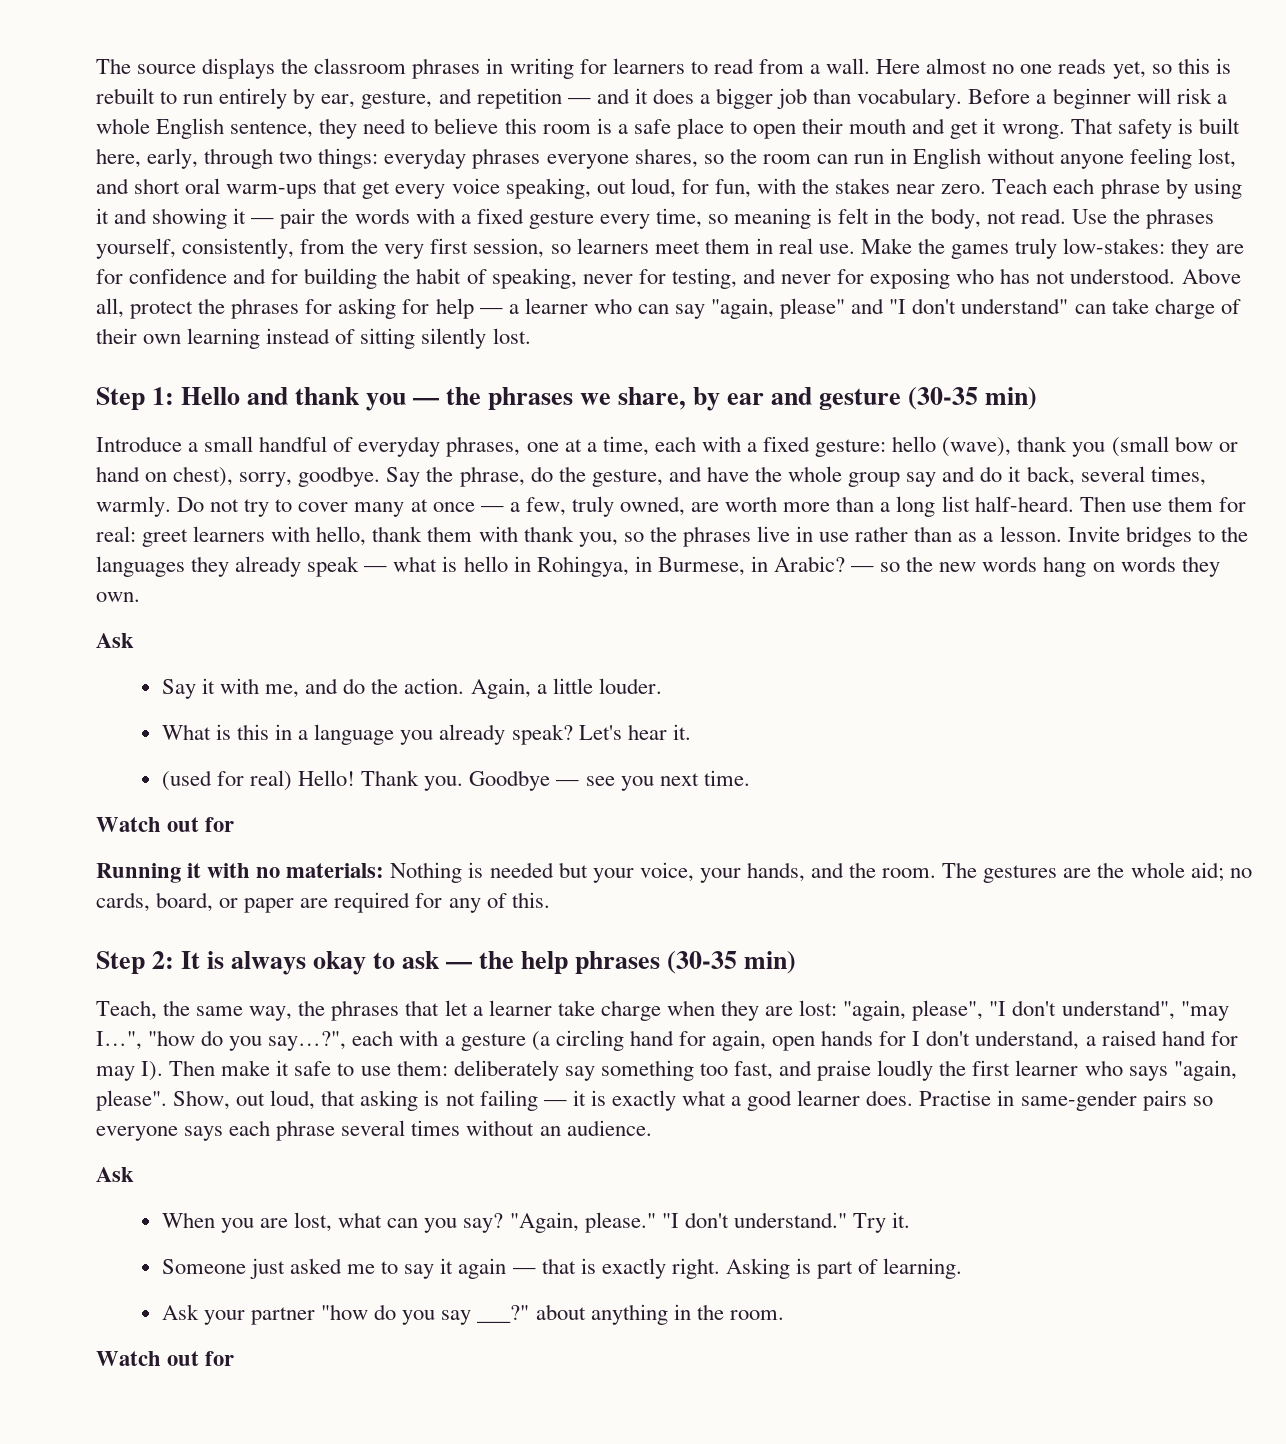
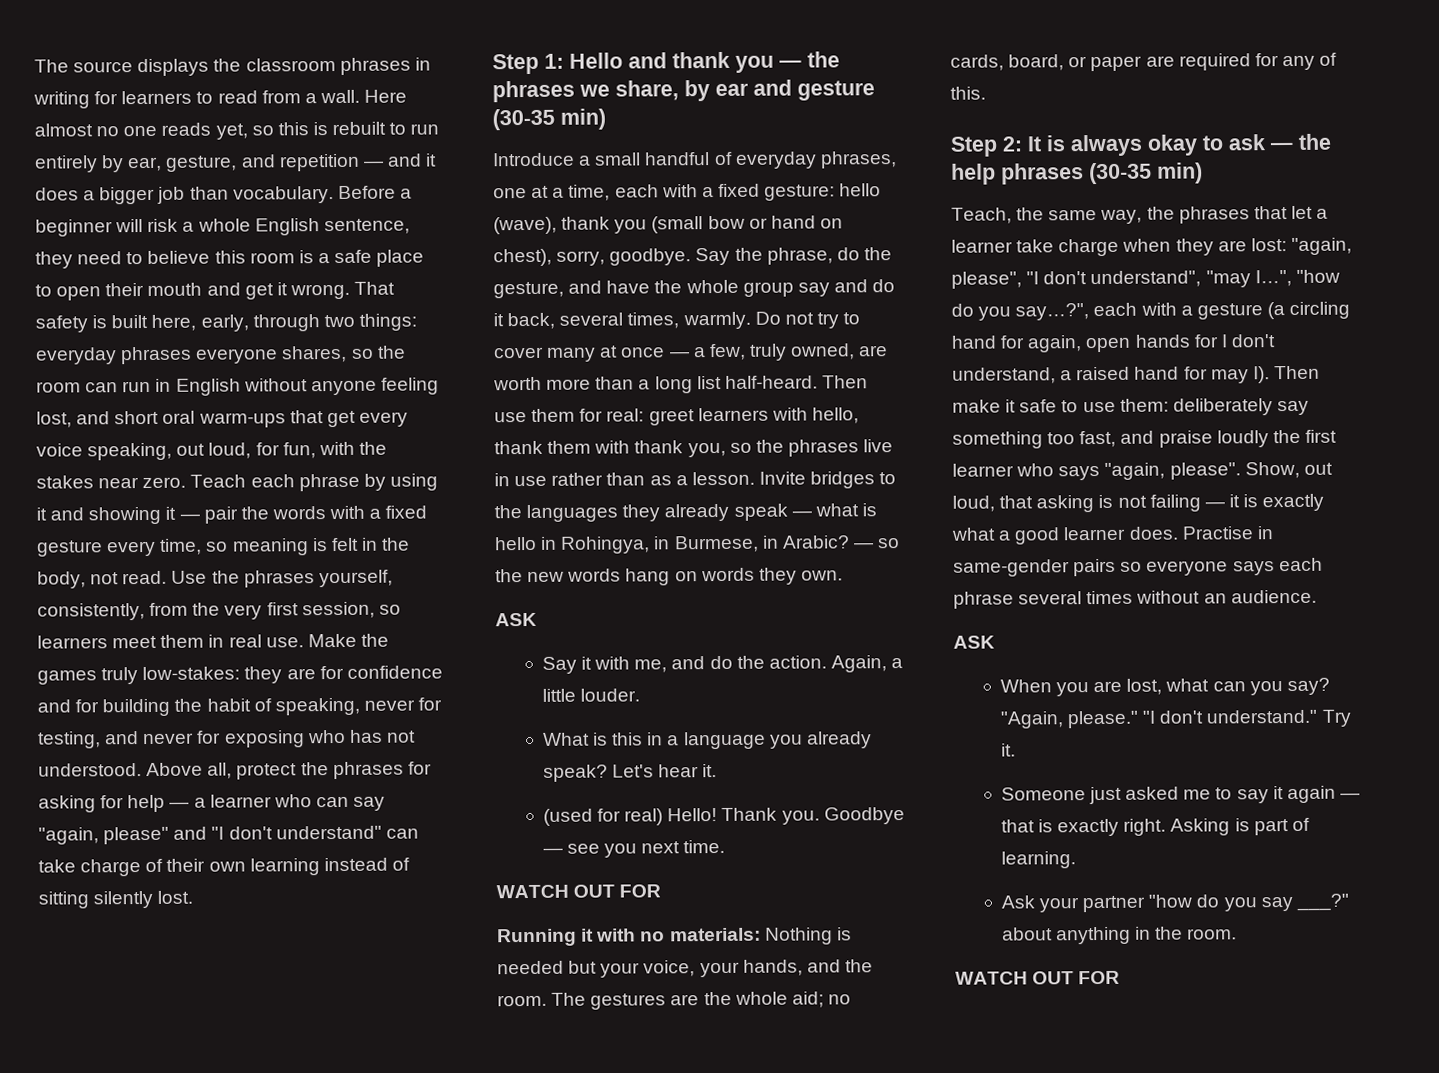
  — so the new words hang on words they own.
- Ask
+ ASK
  Goodbye — see you next time.
- Watch out for
+ WATCH OUT FOR
  Practise in same-gender pairs so everyone says each phrase several times without an audience.
- Ask
+ ASK
  Ask your partner "how do you say ___?" about anything in the room.
- Watch out for
+ WATCH OUT FOR

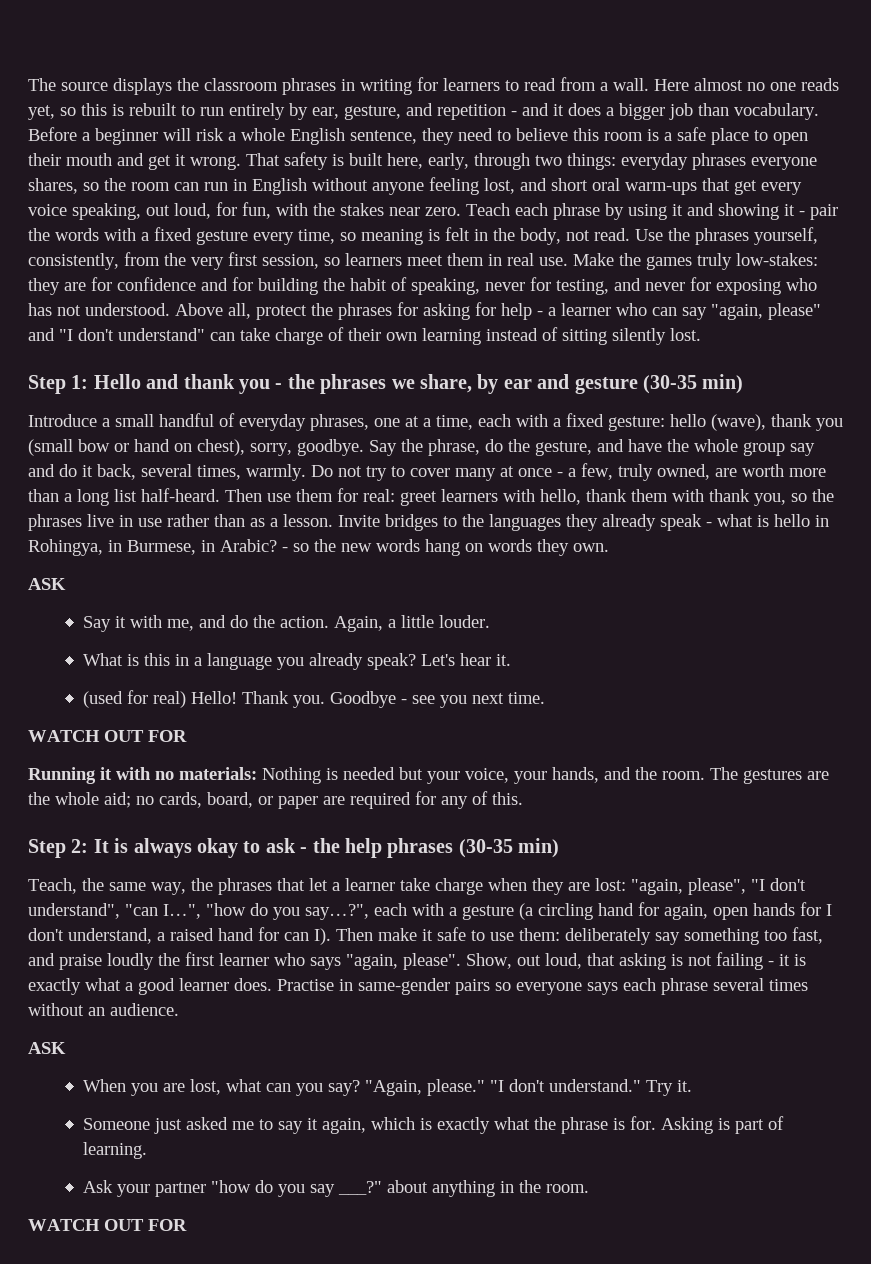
- Here almost no one reads yet, so this is rebuilt to run entirely by ear, gesture, and repetition — and it does a bigger job than vocabulary.
+ Here almost no one reads yet, so this is rebuilt to run entirely by ear, gesture, and repetition - and it does a bigger job than vocabulary.
- Teach each phrase by using it and showing it — pair the words with a fixed gesture every time, so meaning is felt in the body, not read.
+ Teach each phrase by using it and showing it - pair the words with a fixed gesture every time, so meaning is felt in the body, not read.
- Above all, protect the phrases for asking for help — a learner who can say "again, please" and "I don't understand" can take charge of their own learning instead of sitting silently lost.
+ Above all, protect the phrases for asking for help - a learner who can say "again, please" and "I don't understand" can take charge of their own learning instead of sitting silently lost.
- Step 1: Hello and thank you — the phrases we share, by ear and gesture (30-35 min)
+ Step 1: Hello and thank you - the phrases we share, by ear and gesture (30-35 min)
- Do not try to cover many at once — a few, truly owned, are worth more than a long list half-heard.
+ Do not try to cover many at once - a few, truly owned, are worth more than a long list half-heard.
- Invite bridges to the languages they already speak — what is hello in Rohingya, in Burmese, in Arabic?
+ Invite bridges to the languages they already speak - what is hello in Rohingya, in Burmese, in Arabic?
- — so the new words hang on words they own.
+ - so the new words hang on words they own.
- Goodbye — see you next time.
+ Goodbye - see you next time.
- Step 2: It is always okay to ask — the help phrases (30-35 min)
+ Step 2: It is always okay to ask - the help phrases (30-35 min)
- "again, please", "I don't understand", "may I…", "how do you say…?", each with a gesture (a circling hand for again, open hands for I don't understand, a raised hand for may I). Then make it safe to use them:
+ "again, please", "I don't understand", "can I…", "how do you say…?", each with a gesture (a circling hand for again, open hands for I don't understand, a raised hand for can I). Then make it safe to use them:
- Show, out loud, that asking is not failing — it is exactly what a good learner does.
+ Show, out loud, that asking is not failing - it is exactly what a good learner does.
- Someone just asked me to say it again — that is exactly right.
+ Someone just asked me to say it again, which is exactly what the phrase is for.

